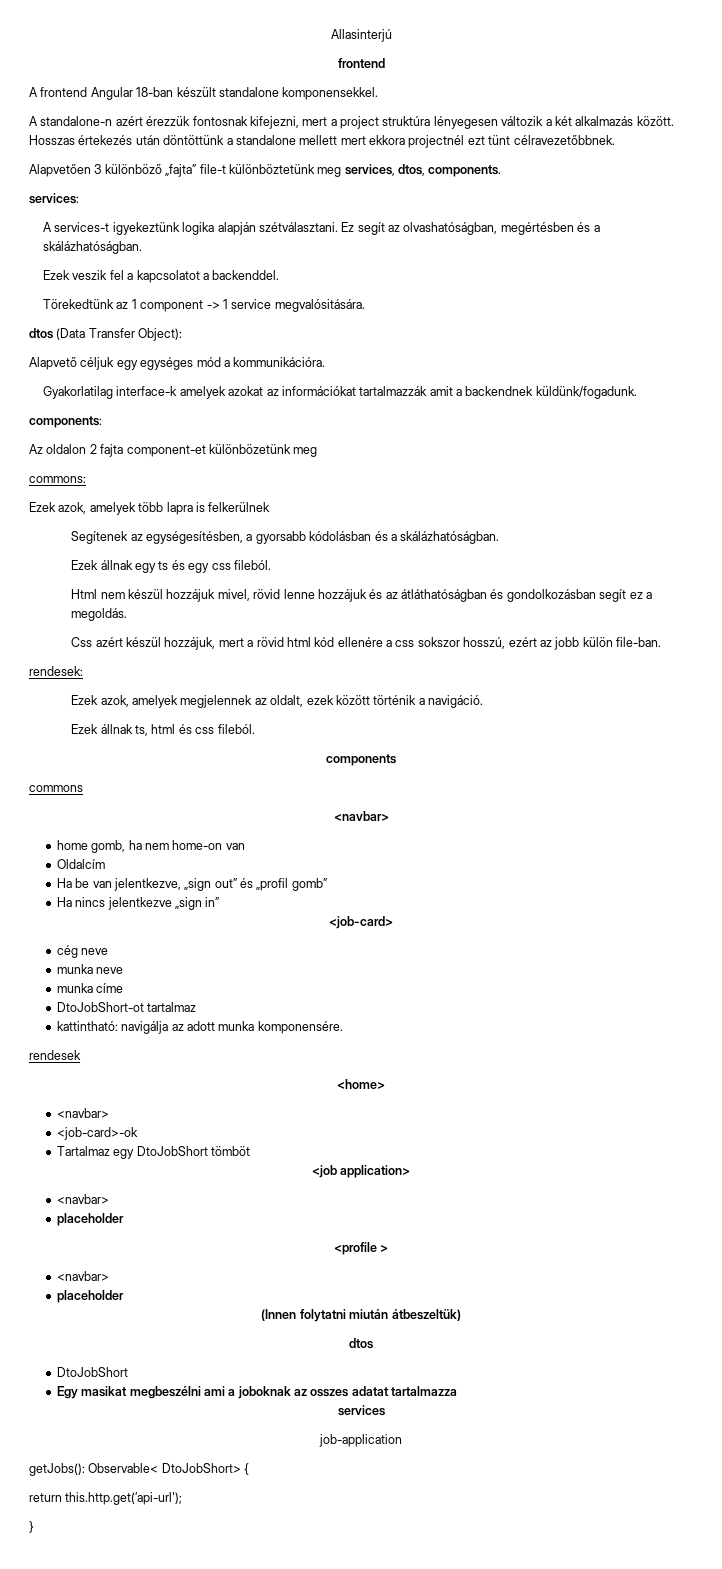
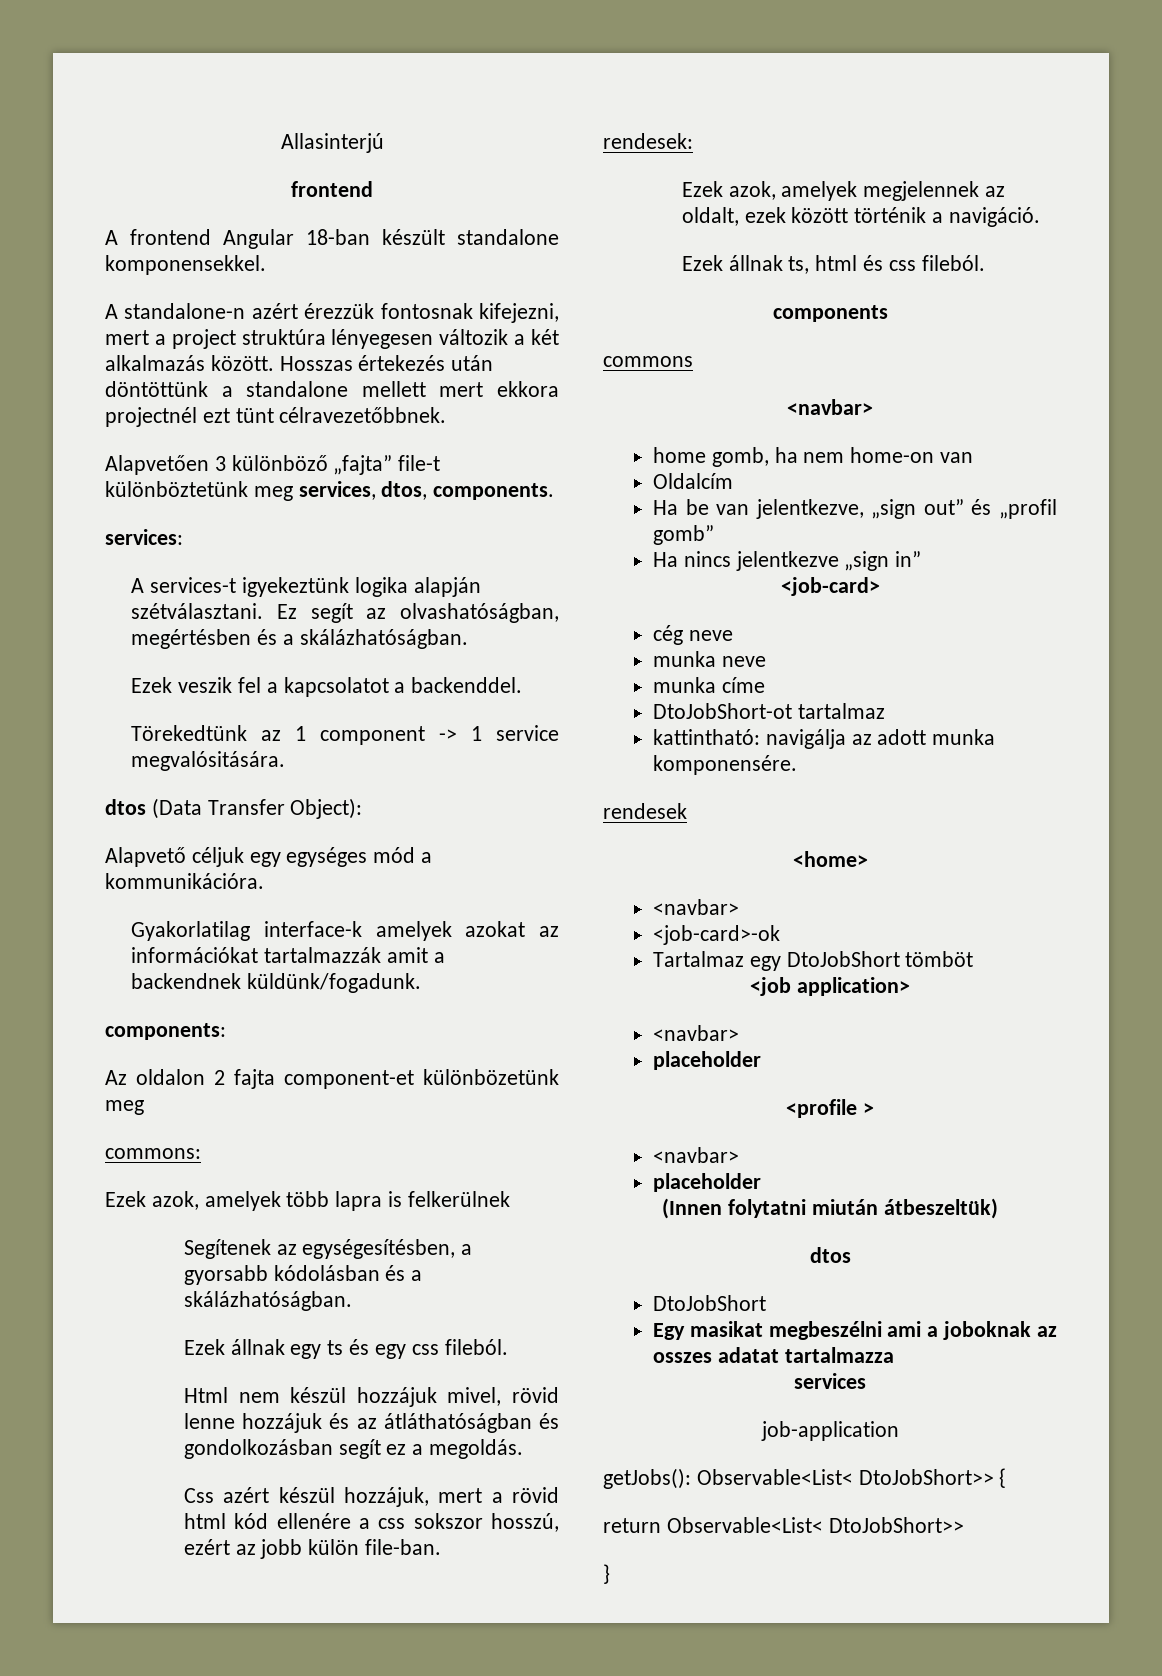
- getJobs(): Observable< DtoJobShort> {
+ getJobs(): Observable<List< DtoJobShort>> {
- return this.http.get(’api-url');
+ return Observable<List< DtoJobShort>>

